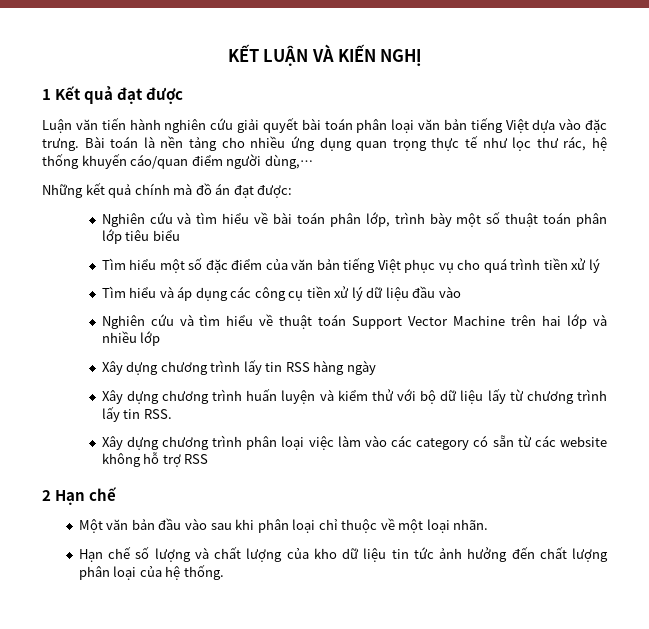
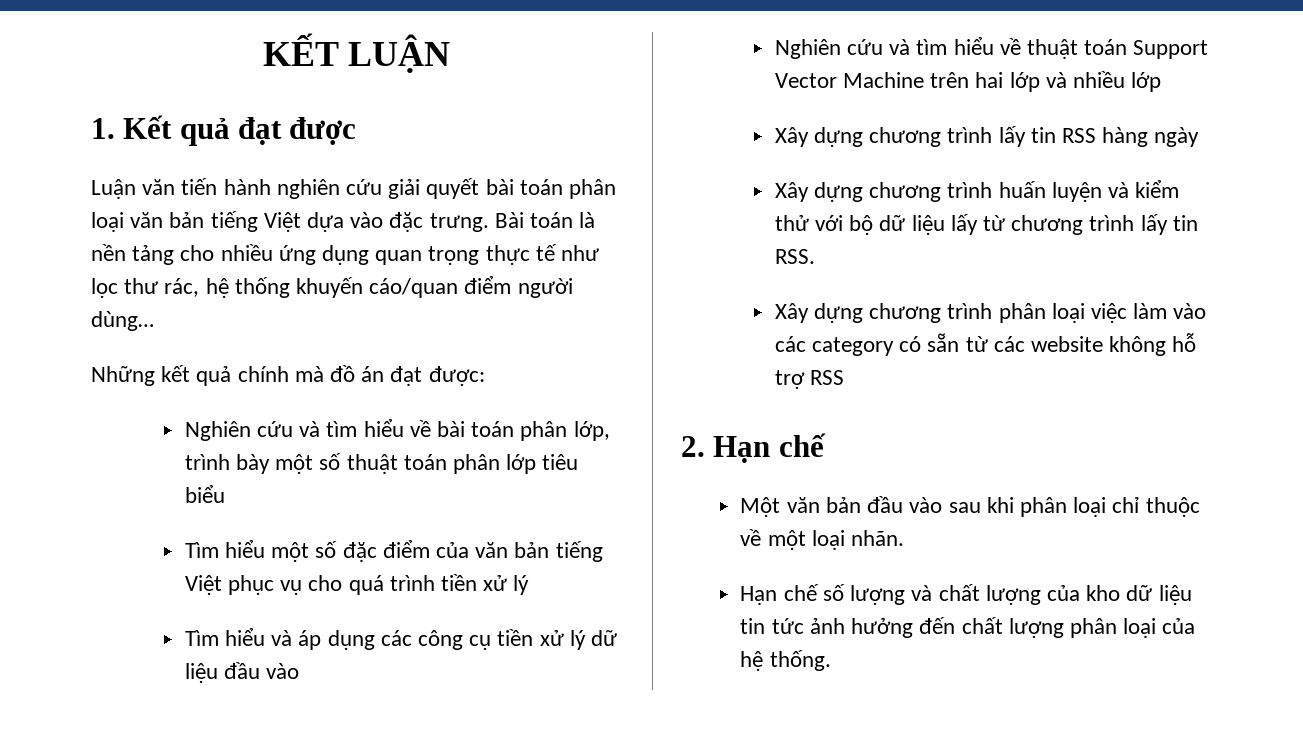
- KẾT LUẬN VÀ KIẾN NGHỊ
- 1 Kết quả đạt được
+ KẾT LUẬN
+ 1. Kết quả đạt được
- Bài toán là nền tảng cho nhiều ứng dụng quan trọng thực tế như lọc thư rác, hệ thống khuyến cáo/quan điểm người dùng,…
+ Bài toán là nền tảng cho nhiều ứng dụng quan trọng thực tế như lọc thư rác, hệ thống khuyến cáo/quan điểm người dùng…
- 2 Hạn chế
+ 2. Hạn chế

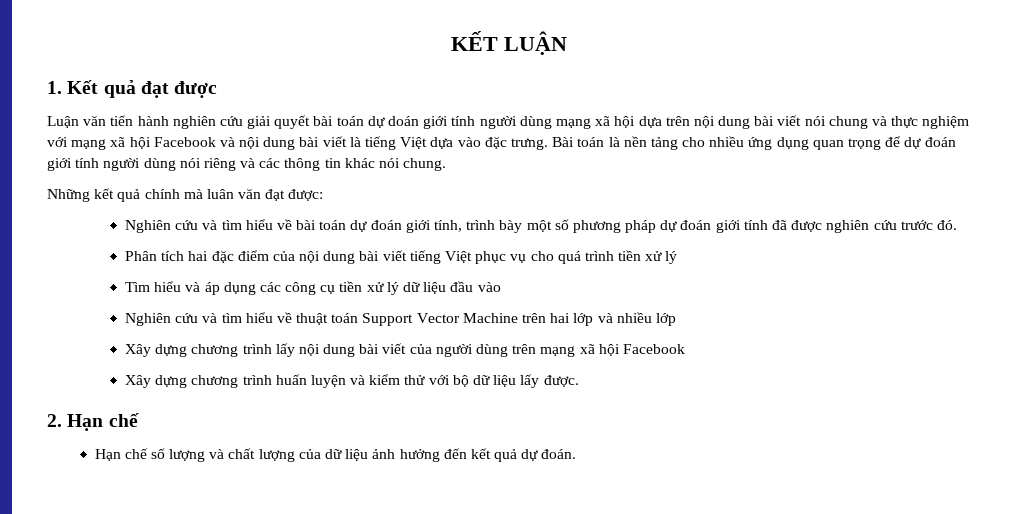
- Luận văn tiến hành nghiên cứu giải quyết bài toán phân loại văn bản tiếng Việt dựa vào đặc trưng.
+ Luận văn tiến hành nghiên cứu giải quyết bài toán dự doán giới tính người dùng mạng xã hội dựa trên nội dung bài viết nói chung và thực nghiệm với mạng xã hội Facebook và nội dung bài viết là tiếng Việt dựa vào đặc trưng.
- Bài toán là nền tảng cho nhiều ứng dụng quan trọng thực tế như lọc thư rác, hệ thống khuyến cáo/quan điểm người dùng…
+ Bài toán là nền tảng cho nhiều ứng dụng quan trọng để dự đoán giới tính người dùng nói riêng và các thông tin khác nói chung.
- Những kết quả chính mà đồ án đạt được:
+ Những kết quả chính mà luân văn đạt được:
- Nghiên cứu và tìm hiểu về bài toán phân lớp, trình bày một số thuật toán phân lớp tiêu biểu
- Tìm hiểu một số đặc điểm của văn bản tiếng Việt phục vụ cho quá trình tiền xử lý
+ Nghiên cứu và tìm hiểu về bài toán dự đoán giới tính, trình bày một số phương pháp dự đoán giới tính đã được nghiên cứu trước đó.
+ Phân tích hai đặc điểm của nội dung bài viết tiếng Việt phục vụ cho quá trình tiền xử lý
- Xây dựng chương trình lấy tin RSS hàng ngày
+ Xây dựng chương trình lấy nội dung bài viết của người dùng trên mạng xã hội Facebook
- Xây dựng chương trình huấn luyện và kiểm thử với bộ dữ liệu lấy từ chương trình lấy tin RSS.
- Xây dựng chương trình phân loại việc làm vào các category có sẵn từ các website không hỗ trợ RSS
+ Xây dựng chương trình huấn luyện và kiểm thử với bộ dữ liệu lấy được.
  2. Hạn chế
- Một văn bản đầu vào sau khi phân loại chỉ thuộc về một loại nhãn.
- Hạn chế số lượng và chất lượng của kho dữ liệu tin tức ảnh hưởng đến chất lượng phân loại của hệ thống.
+ Hạn chế số lượng và chất lượng của dữ liệu ảnh hưởng đến kết quả dự đoán.

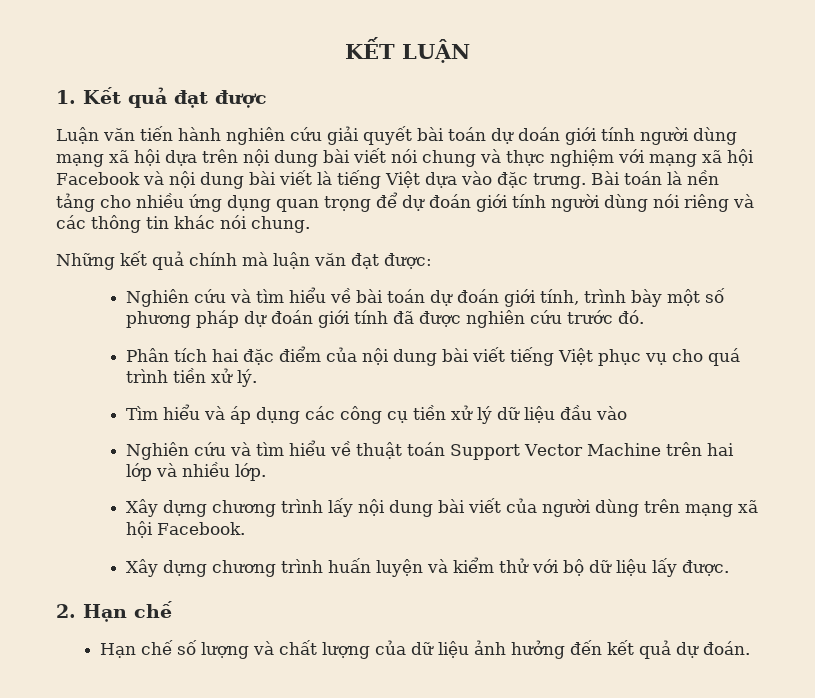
- Những kết quả chính mà luân văn đạt được:
+ Những kết quả chính mà luận văn đạt được:
- Phân tích hai đặc điểm của nội dung bài viết tiếng Việt phục vụ cho quá trình tiền xử lý
+ Phân tích hai đặc điểm của nội dung bài viết tiếng Việt phục vụ cho quá trình tiền xử lý.
- Nghiên cứu và tìm hiểu về thuật toán Support Vector Machine trên hai lớp và nhiều lớp
+ Nghiên cứu và tìm hiểu về thuật toán Support Vector Machine trên hai lớp và nhiều lớp.
- Xây dựng chương trình lấy nội dung bài viết của người dùng trên mạng xã hội Facebook
+ Xây dựng chương trình lấy nội dung bài viết của người dùng trên mạng xã hội Facebook.

